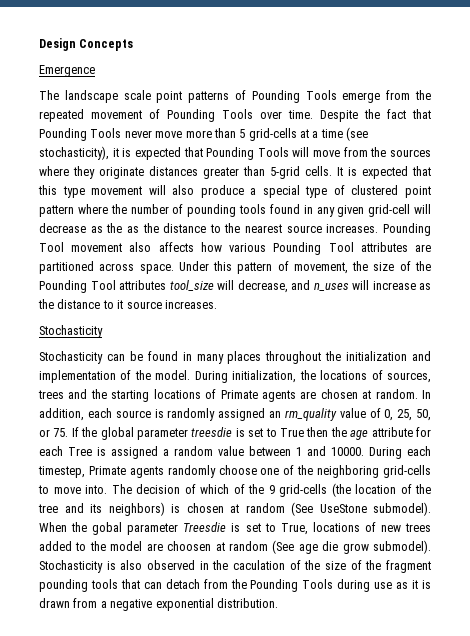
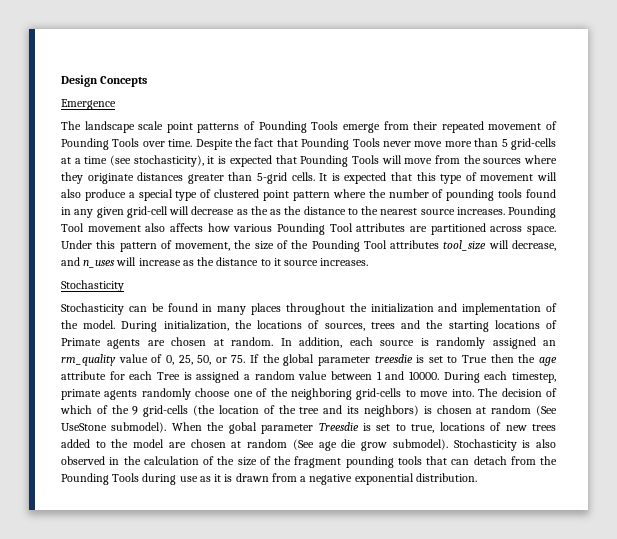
- The landscape scale point patterns of Pounding Tools emerge from the repeated movement of Pounding Tools over time.
+ The landscape scale point patterns of Pounding Tools emerge from their repeated movement of Pounding Tools over time.
- It is expected that this type movement will also produce a special type of clustered point pattern where the number of pounding tools found in any given grid-cell will decrease as the as the distance to the nearest source increases.
+ It is expected that this type of movement will also produce a special type of clustered point pattern where the number of pounding tools found in any given grid-cell will decrease as the as the distance to the nearest source increases.
- During each timestep, Primate agents randomly choose one of the neighboring grid-cells to move into.
+ During each timestep, primate agents randomly choose one of the neighboring grid-cells to move into.
- When the gobal parameter Treesdie is set to True, locations of new trees added to the model are choosen at random (See age die grow submodel).
+ When the gobal parameter Treesdie is set to true, locations of new trees added to the model are chosen at random (See age die grow submodel).
- Stochasticity is also observed in the caculation of the size of the fragment pounding tools that can detach from the Pounding Tools during use as it is drawn from a negative exponential distribution.
+ Stochasticity is also observed in the calculation of the size of the fragment pounding tools that can detach from the Pounding Tools during use as it is drawn from a negative exponential distribution.

